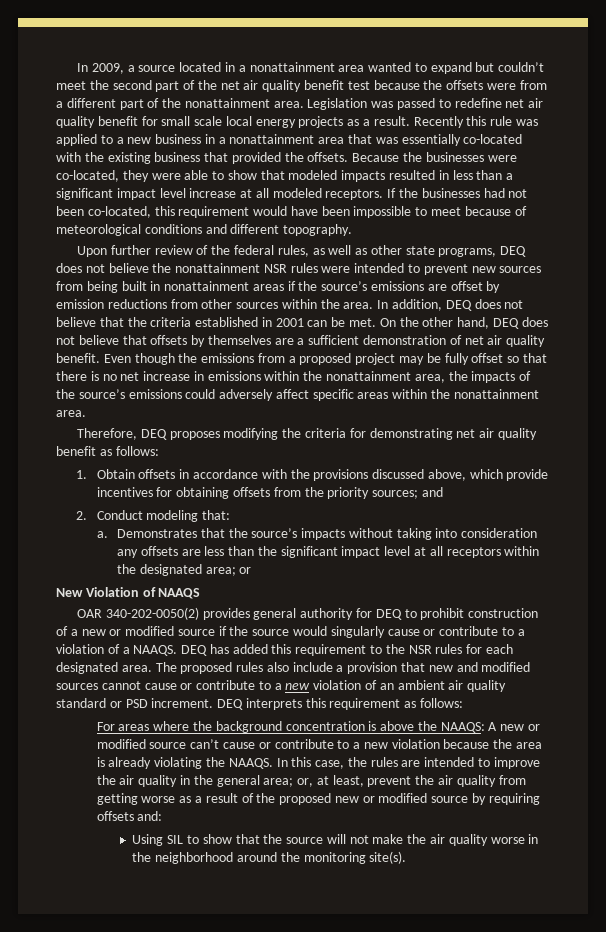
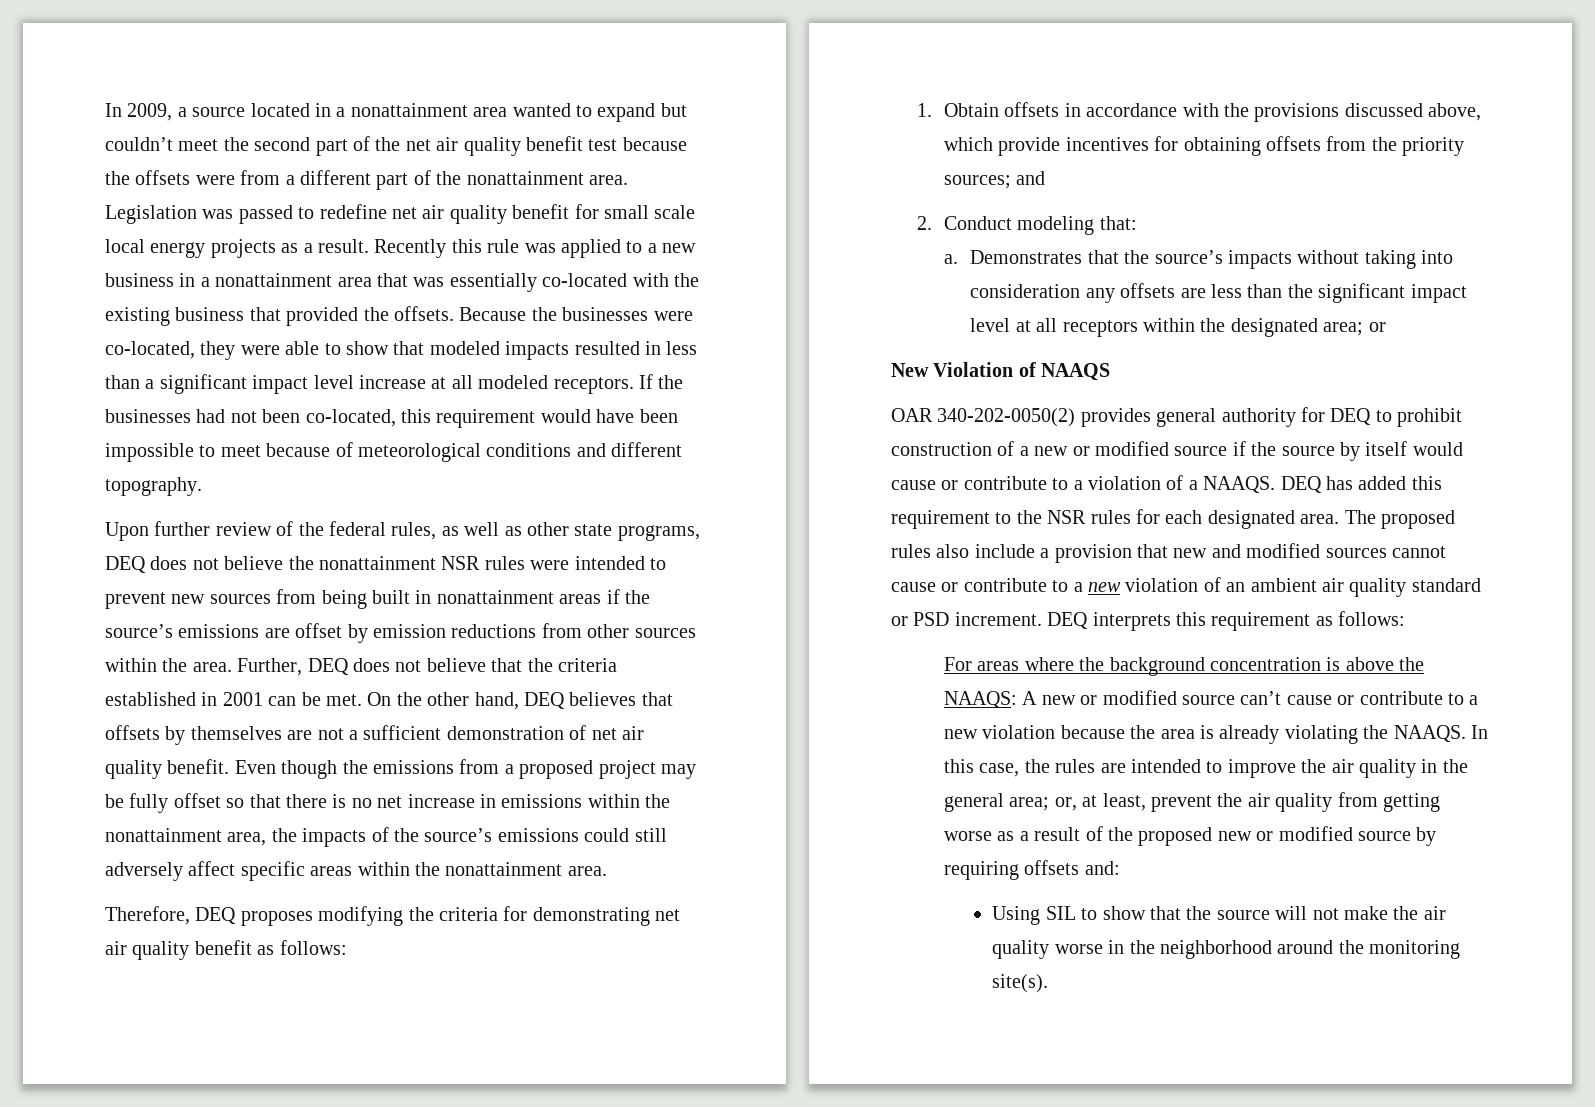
- In addition, DEQ does not believe that the criteria established in 2001 can be met.
+ Further, DEQ does not believe that the criteria established in 2001 can be met.
- On the other hand, DEQ does not believe that offsets by themselves are a sufficient demonstration of net air quality benefit.
+ On the other hand, DEQ believes that offsets by themselves are not a sufficient demonstration of net air quality benefit.
- Even though the emissions from a proposed project may be fully offset so that there is no net increase in emissions within the nonattainment area, the impacts of the source’s emissions could adversely affect specific areas within the nonattainment area.
+ Even though the emissions from a proposed project may be fully offset so that there is no net increase in emissions within the nonattainment area, the impacts of the source’s emissions could still adversely affect specific areas within the nonattainment area.
- OAR 340-202-0050(2) provides general authority for DEQ to prohibit construction of a new or modified source if the source would singularly cause or contribute to a violation of a NAAQS.
+ OAR 340-202-0050(2) provides general authority for DEQ to prohibit construction of a new or modified source if the source by itself would cause or contribute to a violation of a NAAQS.

